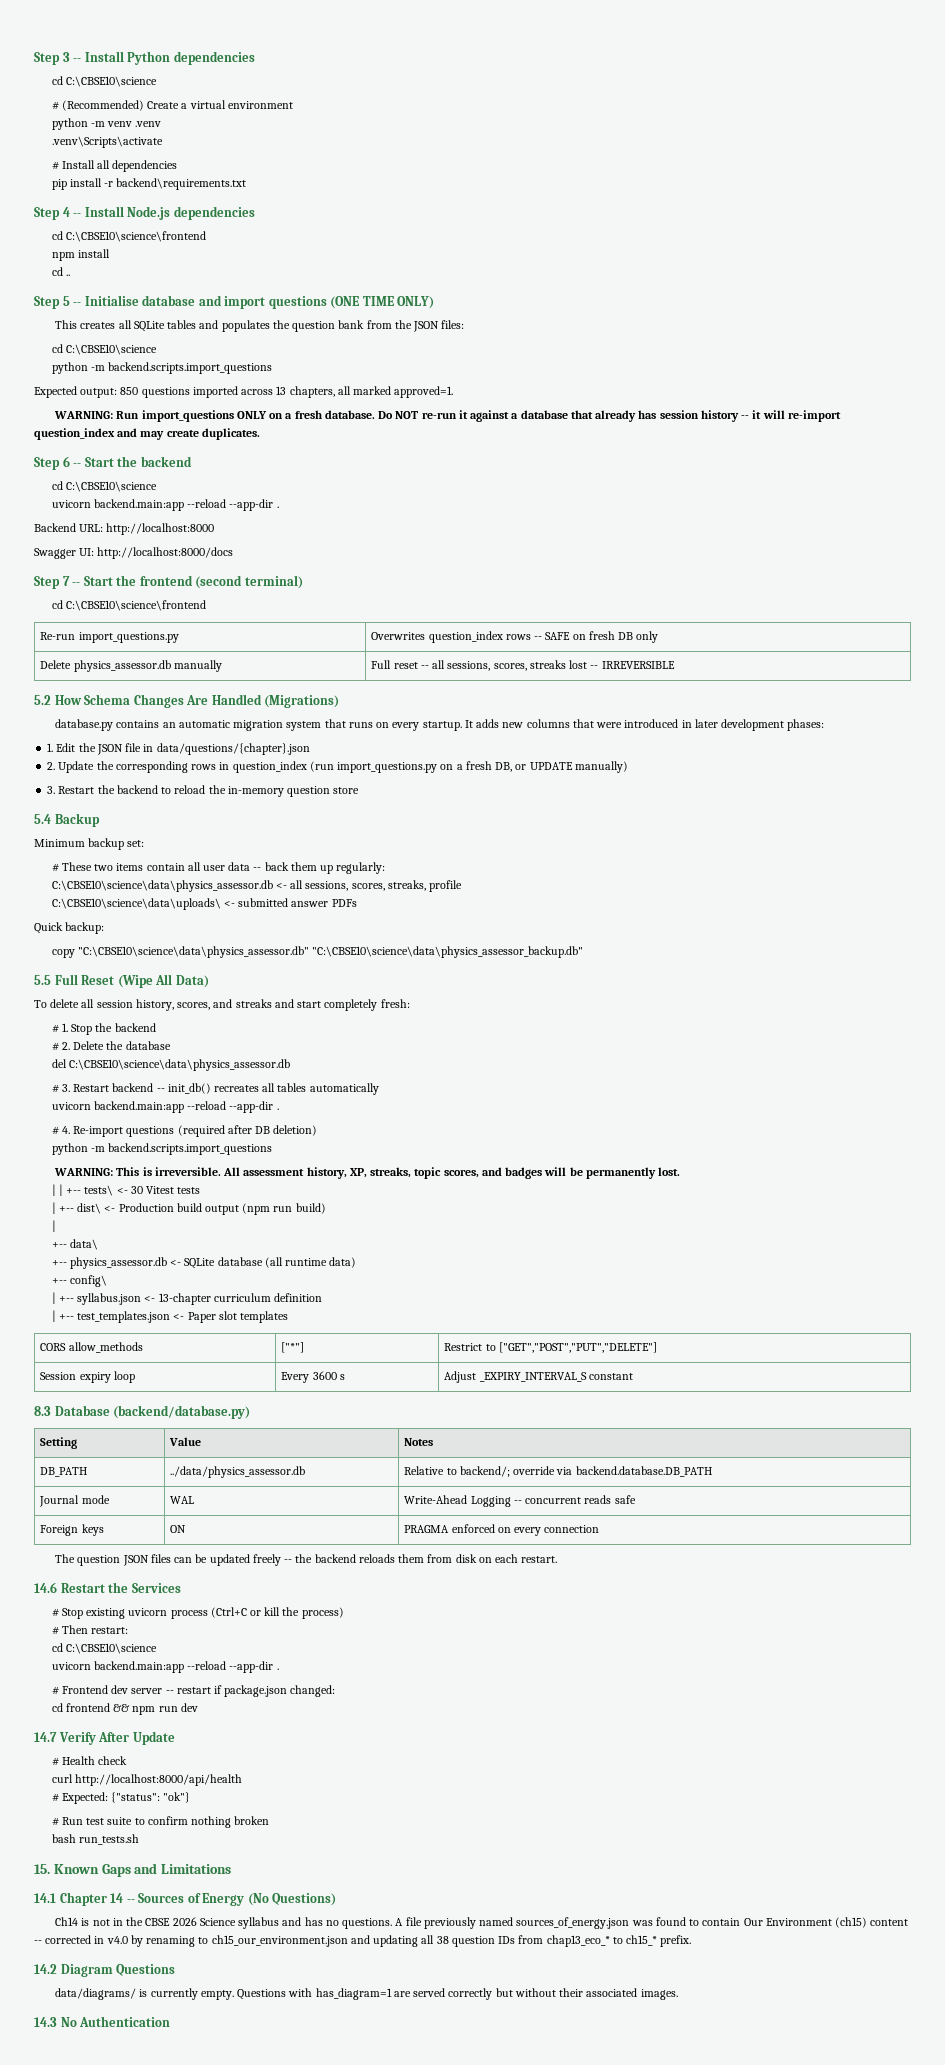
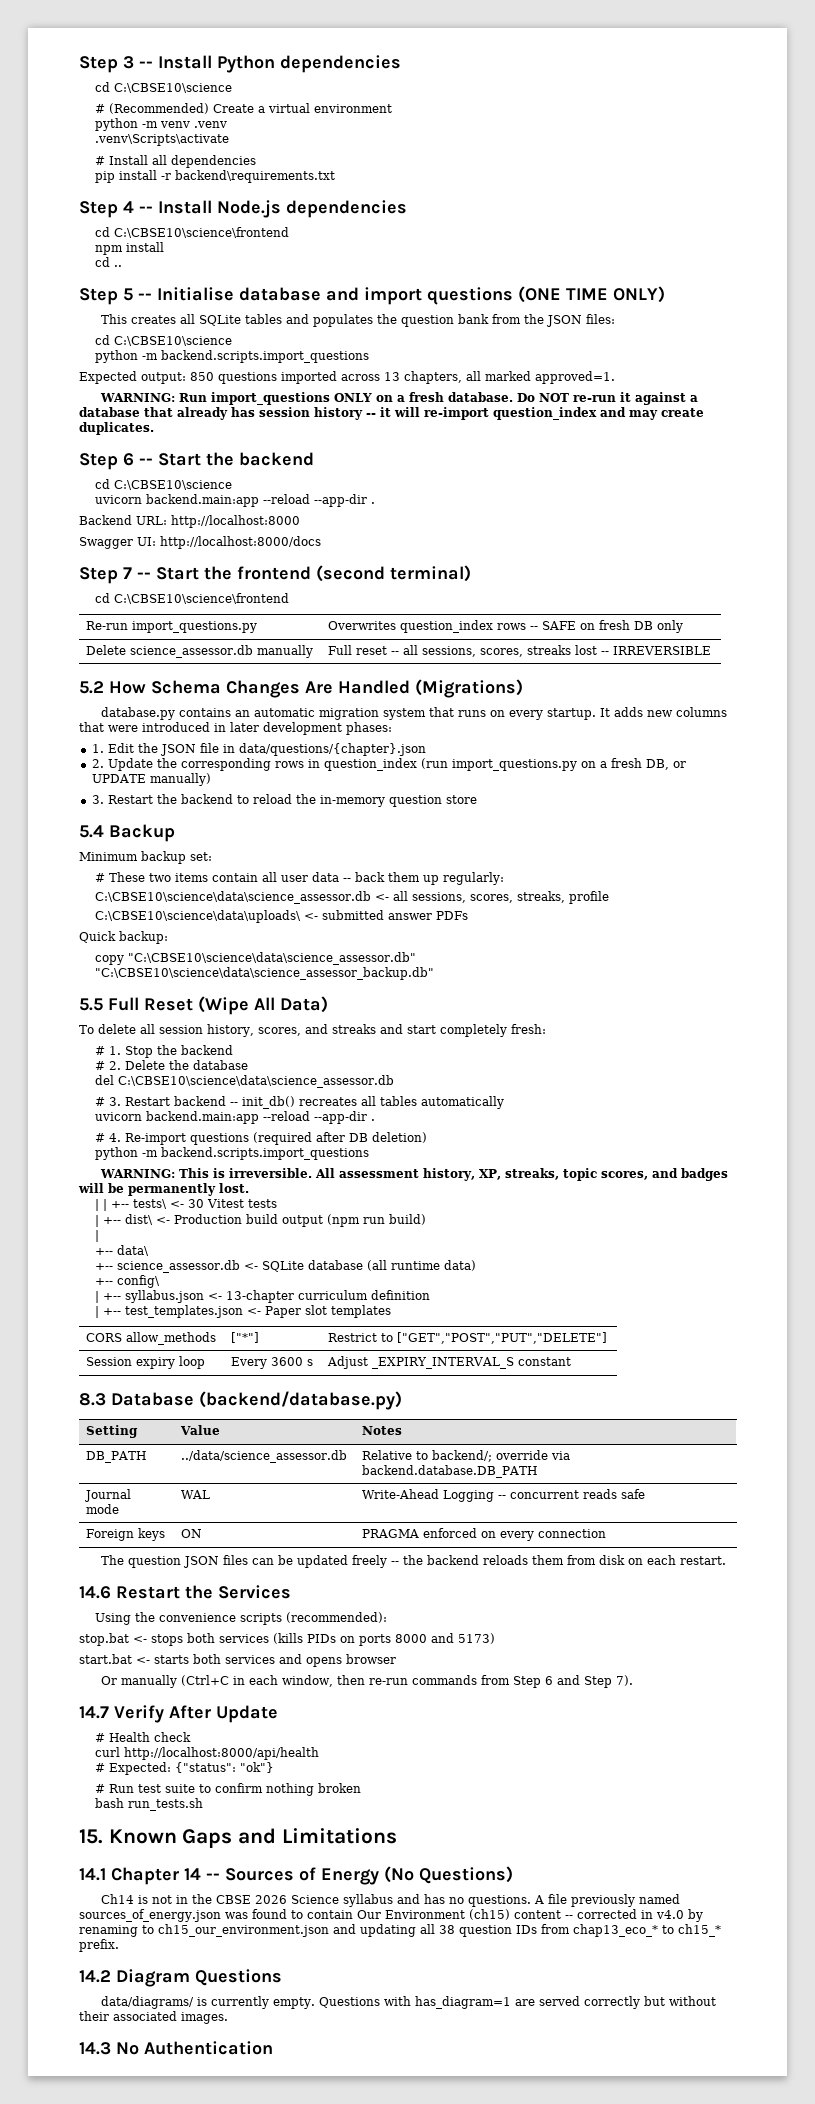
- Delete physics_assessor.db manually | Full reset -- all sessions, scores, streaks lost -- IRREVERSIBLE
+ Delete science_assessor.db manually | Full reset -- all sessions, scores, streaks lost -- IRREVERSIBLE
- C:\CBSE10\science\data\physics_assessor.db <- all sessions, scores, streaks, profile
+ C:\CBSE10\science\data\science_assessor.db <- all sessions, scores, streaks, profile
- copy "C:\CBSE10\science\data\physics_assessor.db" "C:\CBSE10\science\data\physics_assessor_backup.db"
+ copy "C:\CBSE10\science\data\science_assessor.db" "C:\CBSE10\science\data\science_assessor_backup.db"
- del C:\CBSE10\science\data\physics_assessor.db
+ del C:\CBSE10\science\data\science_assessor.db
- +-- physics_assessor.db <- SQLite database (all runtime data)
+ +-- science_assessor.db <- SQLite database (all runtime data)
- DB_PATH | ../data/physics_assessor.db | Relative to backend/; override via backend.database.DB_PATH
+ DB_PATH | ../data/science_assessor.db | Relative to backend/; override via backend.database.DB_PATH
- # Stop existing uvicorn process (Ctrl+C or kill the process)
- # Then restart:
- cd C:\CBSE10\science
- uvicorn backend.main:app --reload --app-dir .
- # Frontend dev server -- restart if package.json changed:
- cd frontend && npm run dev
+ Using the convenience scripts (recommended):
+ stop.bat <- stops both services (kills PIDs on ports 8000 and 5173)
+ start.bat <- starts both services and opens browser
+ Or manually (Ctrl+C in each window, then re-run commands from Step 6 and Step 7).

